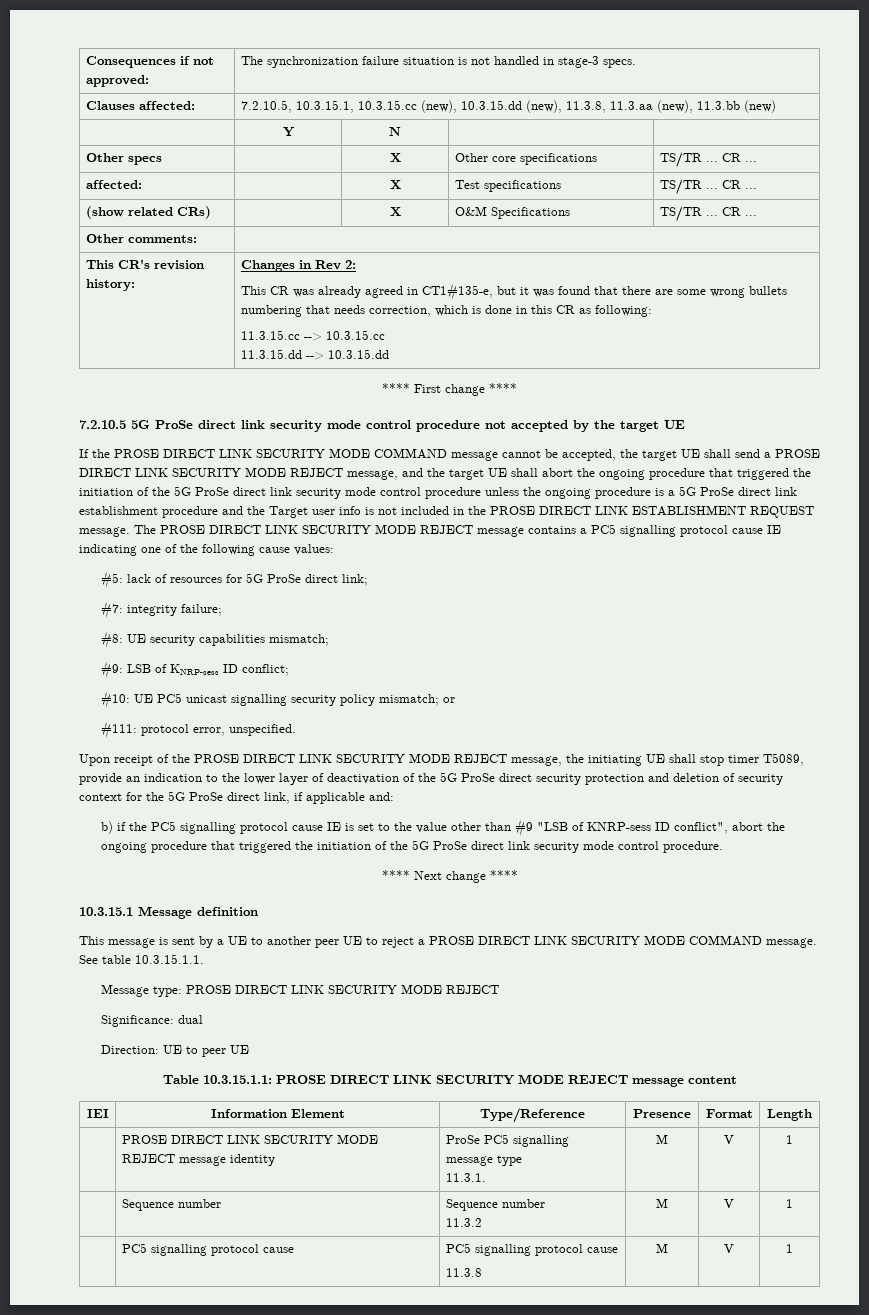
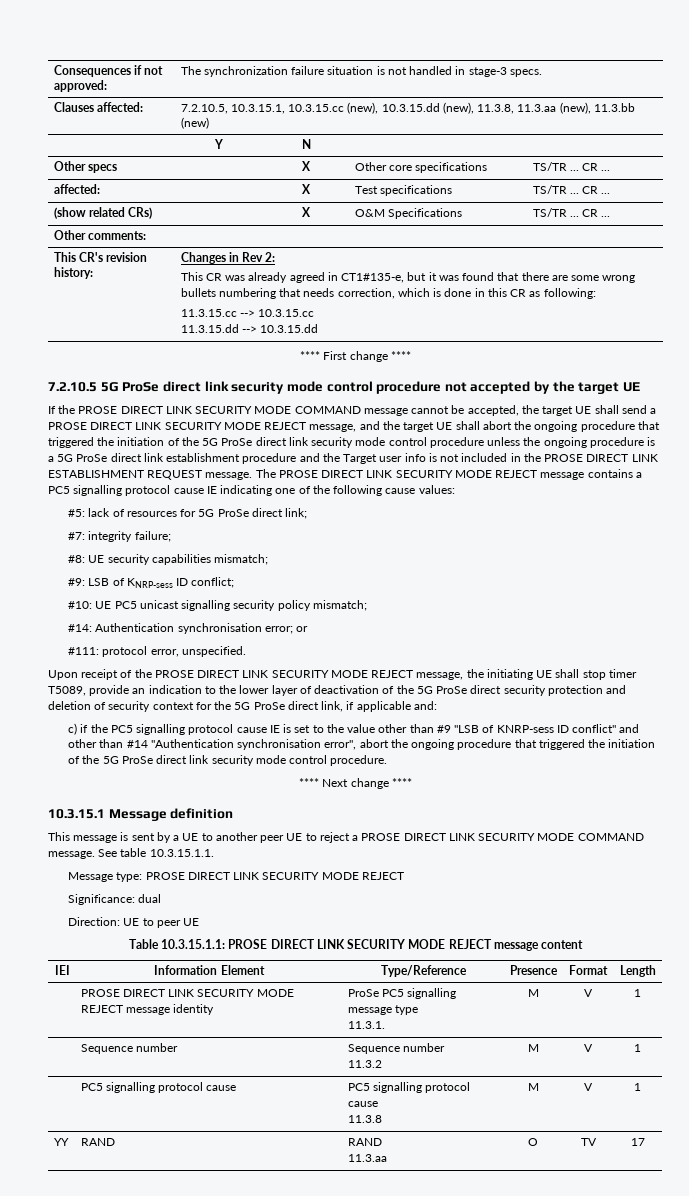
- #10: UE PC5 unicast signalling security policy mismatch; or
+ #10: UE PC5 unicast signalling security policy mismatch;
+ #14: Authentication synchronisation error; or
- b) if the PC5 signalling protocol cause IE is set to the value other than #9 "LSB of KNRP-sess ID conflict", abort the ongoing procedure that triggered the initiation of the 5G ProSe direct link security mode control procedure.
+ c) if the PC5 signalling protocol cause IE is set to the value other than #9 "LSB of KNRP-sess ID conflict" and other than #14 "Authentication synchronisation error", abort the ongoing procedure that triggered the initiation of the 5G ProSe direct link security mode control procedure.
+ YY | RAND | RAND
+ 11.3.aa | O | TV | 17

